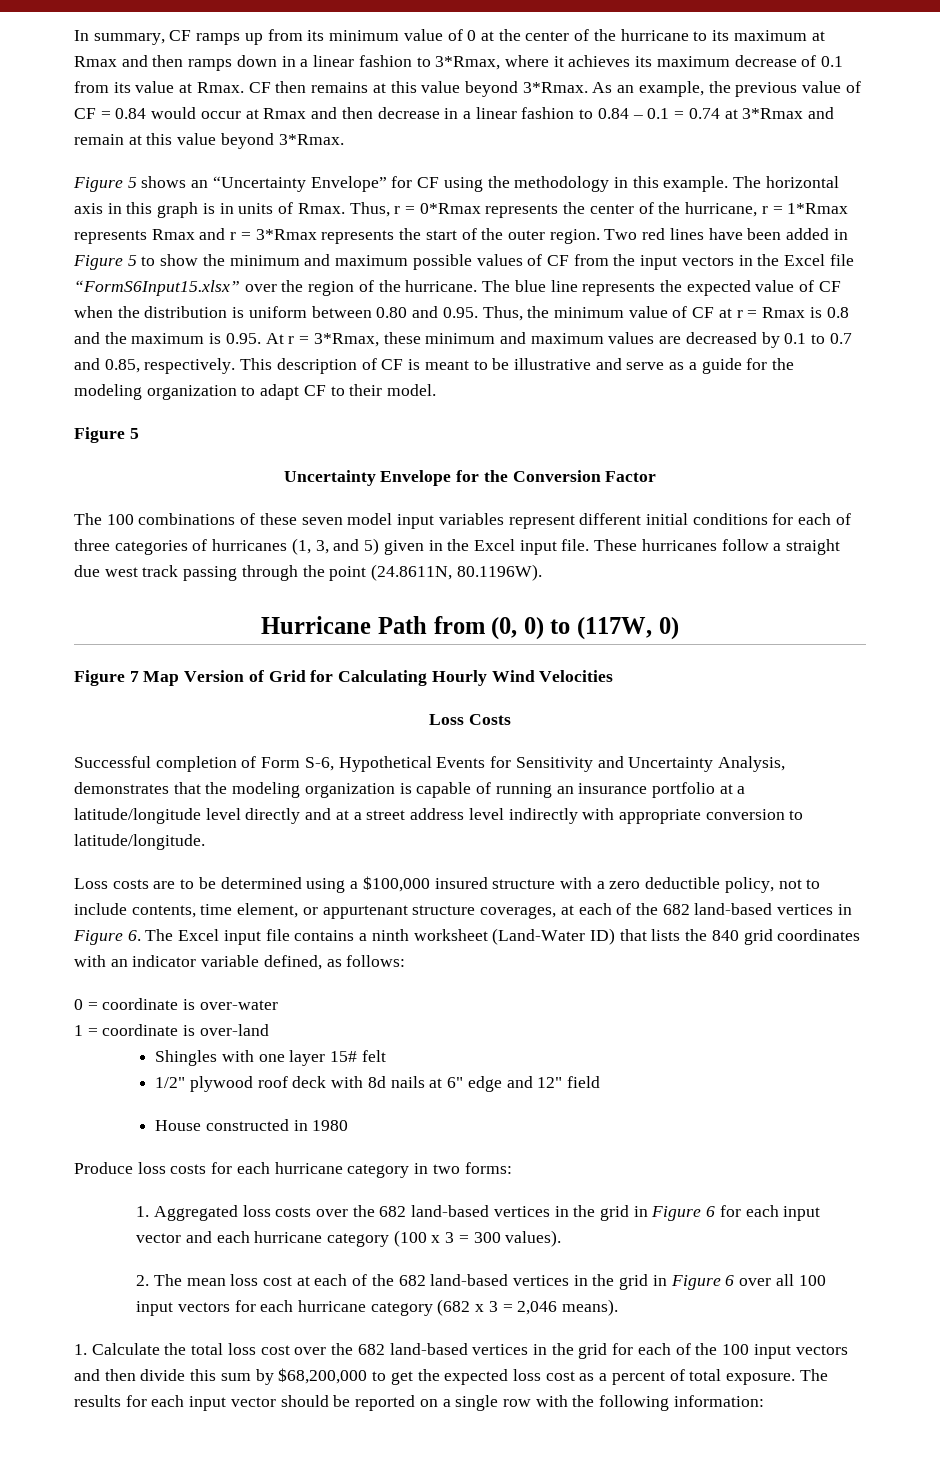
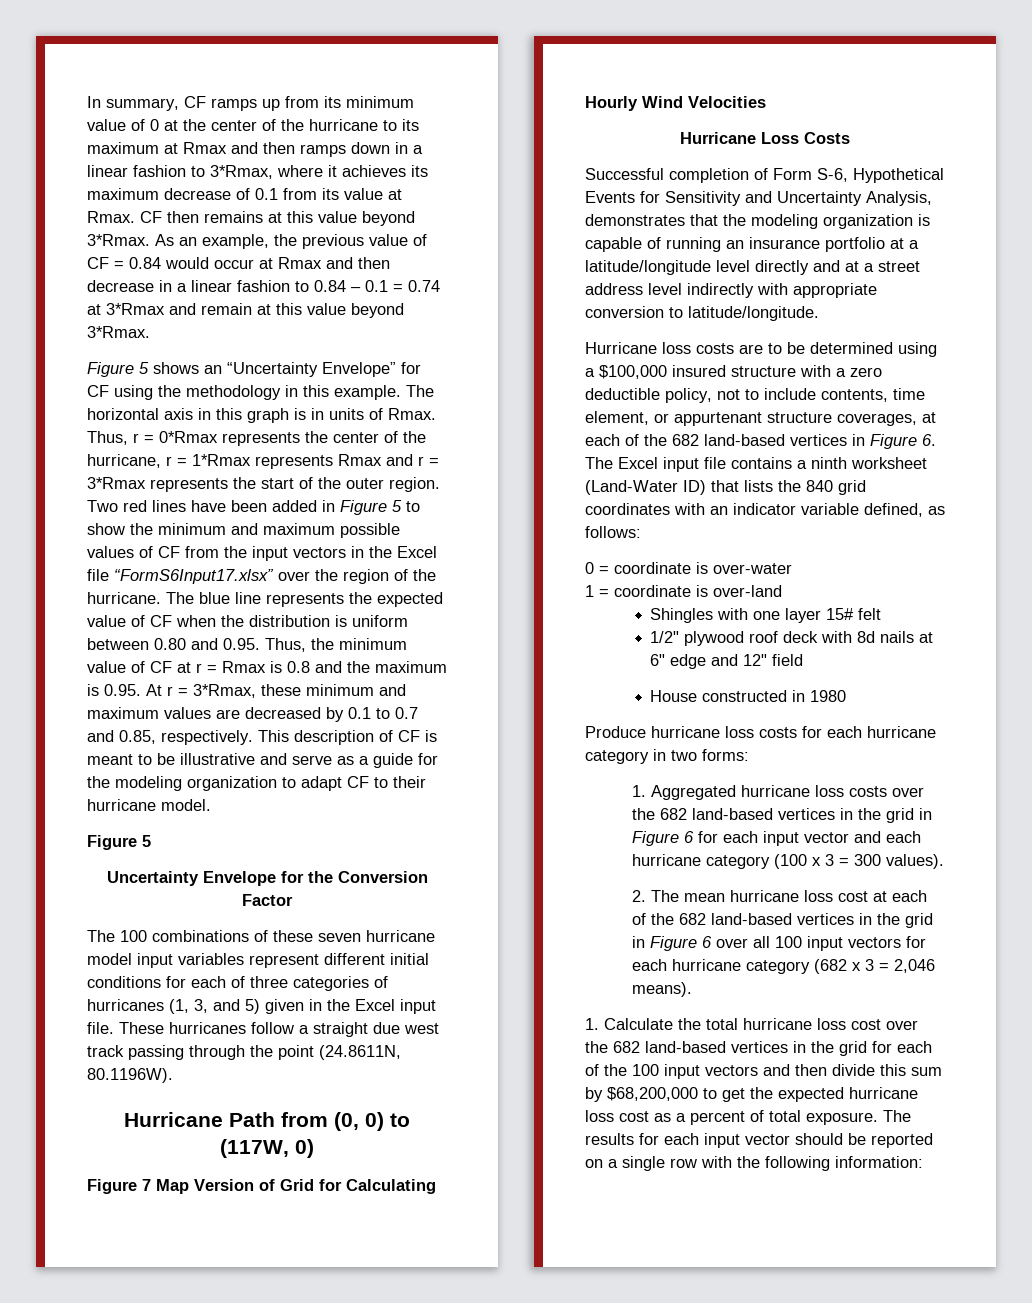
- Two red lines have been added in Figure 5 to show the minimum and maximum possible values of CF from the input vectors in the Excel file “FormS6Input15.xlsx” over the region of the hurricane.
+ Two red lines have been added in Figure 5 to show the minimum and maximum possible values of CF from the input vectors in the Excel file “FormS6Input17.xlsx” over the region of the hurricane.
- This description of CF is meant to be illustrative and serve as a guide for the modeling organization to adapt CF to their model.
+ This description of CF is meant to be illustrative and serve as a guide for the modeling organization to adapt CF to their hurricane model.
- The 100 combinations of these seven model input variables represent different initial conditions for each of three categories of hurricanes (1, 3, and 5) given in the Excel input file.
+ The 100 combinations of these seven hurricane model input variables represent different initial conditions for each of three categories of hurricanes (1, 3, and 5) given in the Excel input file.
- Loss Costs
+ Hurricane Loss Costs
- Loss costs are to be determined using a $100,000 insured structure with a zero deductible policy, not to include contents, time element, or appurtenant structure coverages, at each of the 682 land-based vertices in Figure 6. The Excel input file contains a ninth worksheet (Land-Water ID) that lists the 840 grid coordinates with an indicator variable defined, as follows:
+ Hurricane loss costs are to be determined using a $100,000 insured structure with a zero deductible policy, not to include contents, time element, or appurtenant structure coverages, at each of the 682 land-based vertices in Figure 6. The Excel input file contains a ninth worksheet (Land-Water ID) that lists the 840 grid coordinates with an indicator variable defined, as follows:
- Produce loss costs for each hurricane category in two forms:
+ Produce hurricane loss costs for each hurricane category in two forms:
- 1. Aggregated loss costs over the 682 land-based vertices in the grid in Figure 6 for each input vector and each hurricane category (100 x 3 = 300 values).
+ 1. Aggregated hurricane loss costs over the 682 land-based vertices in the grid in Figure 6 for each input vector and each hurricane category (100 x 3 = 300 values).
- 2. The mean loss cost at each of the 682 land-based vertices in the grid in Figure 6 over all 100 input vectors for each hurricane category (682 x 3 = 2,046 means).
+ 2. The mean hurricane loss cost at each of the 682 land-based vertices in the grid in Figure 6 over all 100 input vectors for each hurricane category (682 x 3 = 2,046 means).
- 1. Calculate the total loss cost over the 682 land-based vertices in the grid for each of the 100 input vectors and then divide this sum by $68,200,000 to get the expected loss cost as a percent of total exposure.
+ 1. Calculate the total hurricane loss cost over the 682 land-based vertices in the grid for each of the 100 input vectors and then divide this sum by $68,200,000 to get the expected hurricane loss cost as a percent of total exposure.

